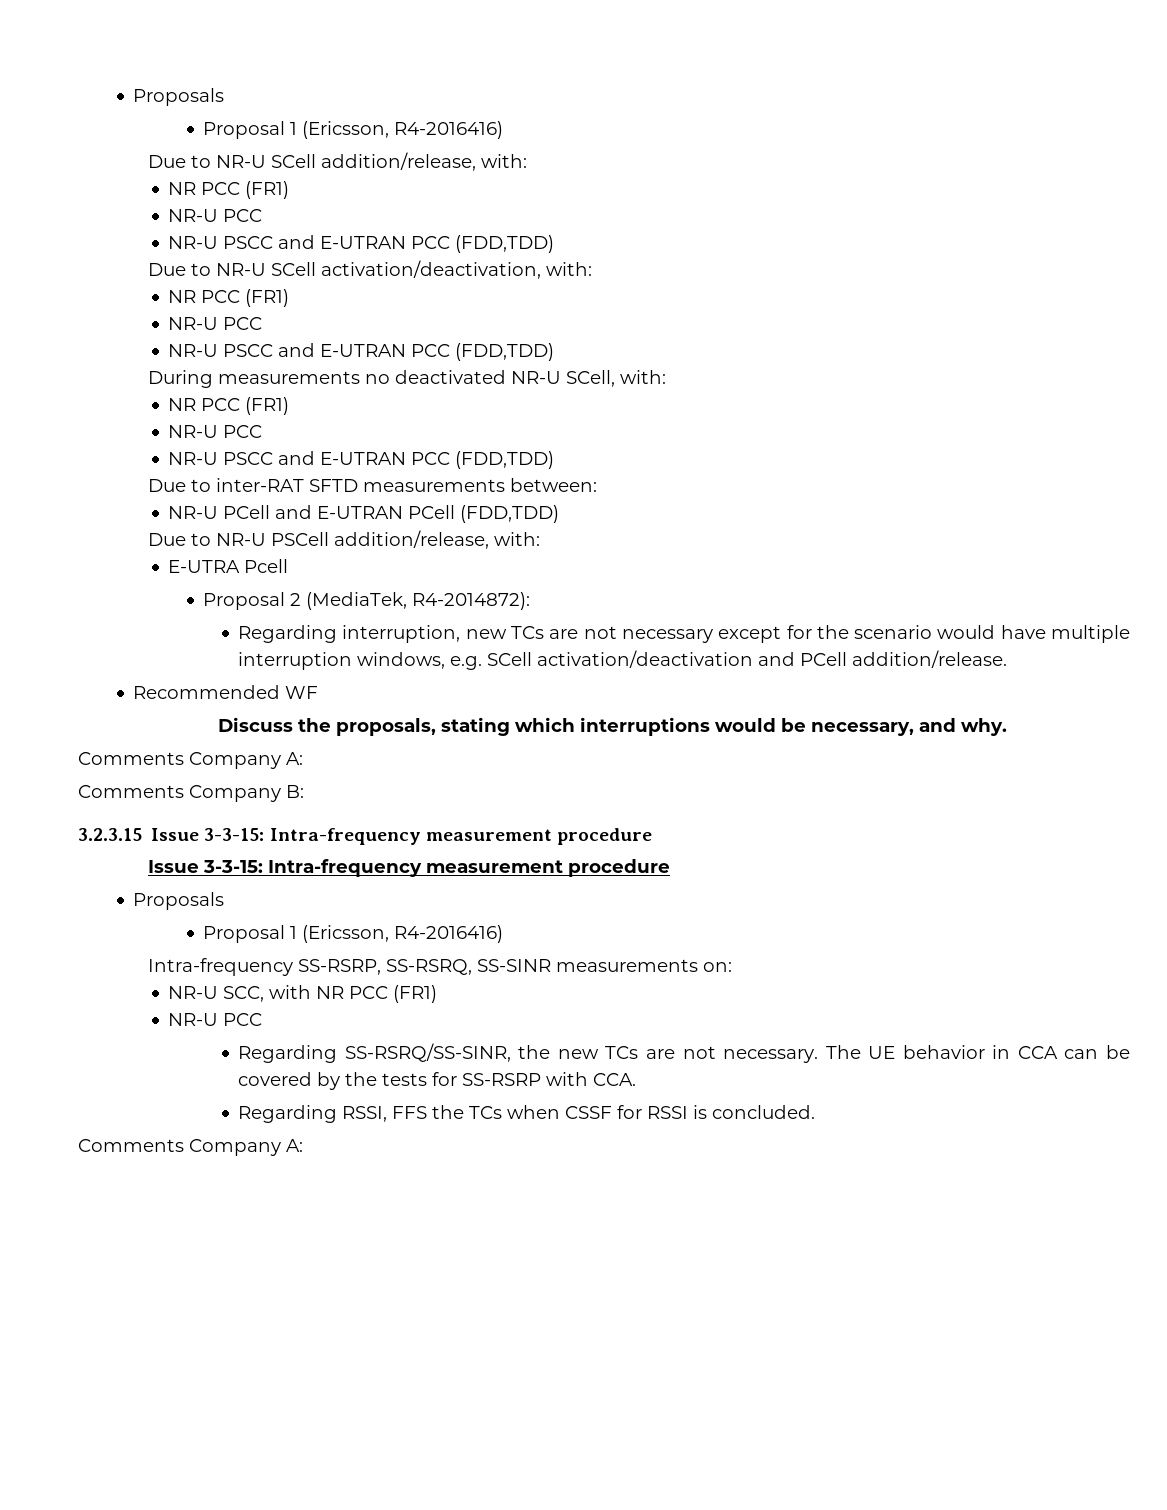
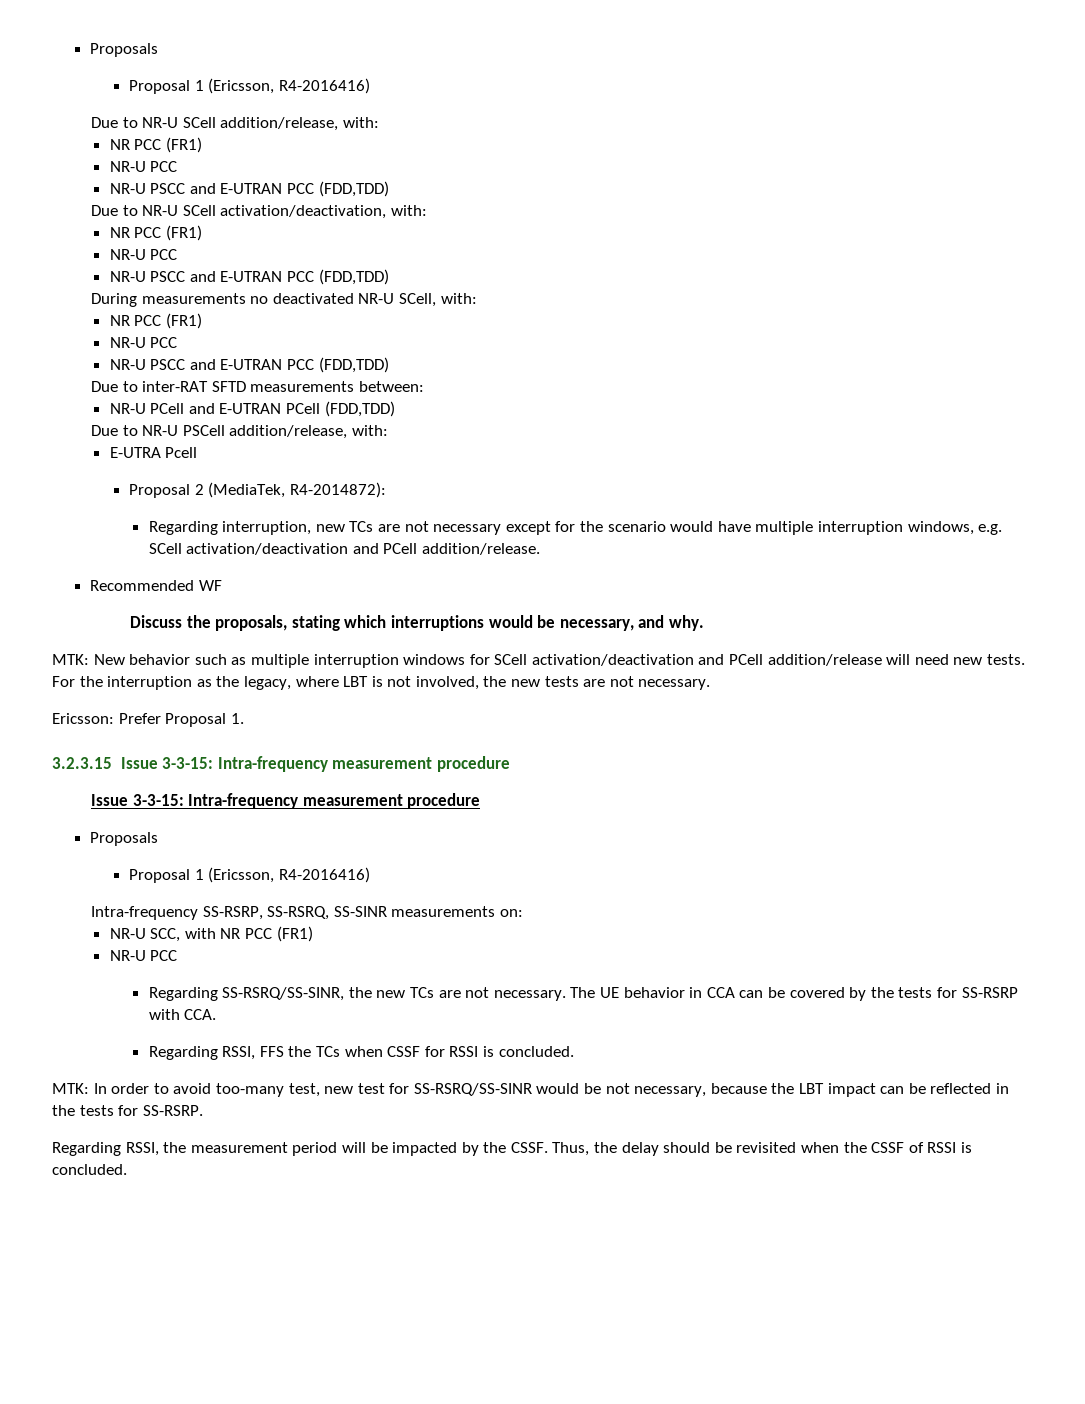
  Discuss the proposals, stating which interruptions would be necessary, and why.
- Comments Company A:
- Comments Company B:
+ MTK: New behavior such as multiple interruption windows for SCell activation/deactivation and PCell addition/release will need new tests. For the interruption as the legacy, where LBT is not involved, the new tests are not necessary.
+ Ericsson: Prefer Proposal 1.
  Regarding RSSI, FFS the TCs when CSSF for RSSI is concluded.
- Comments Company A:
+ MTK: In order to avoid too-many test, new test for SS-RSRQ/SS-SINR would be not necessary, because the LBT impact can be reflected in the tests for SS-RSRP.
+ Regarding RSSI, the measurement period will be impacted by the CSSF. Thus, the delay should be revisited when the CSSF of RSSI is concluded.

